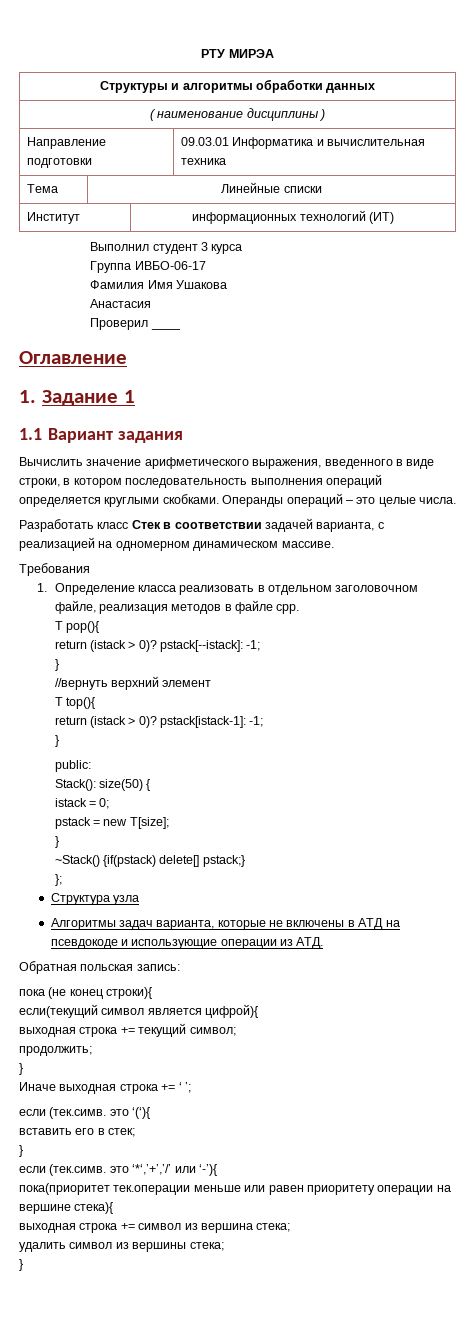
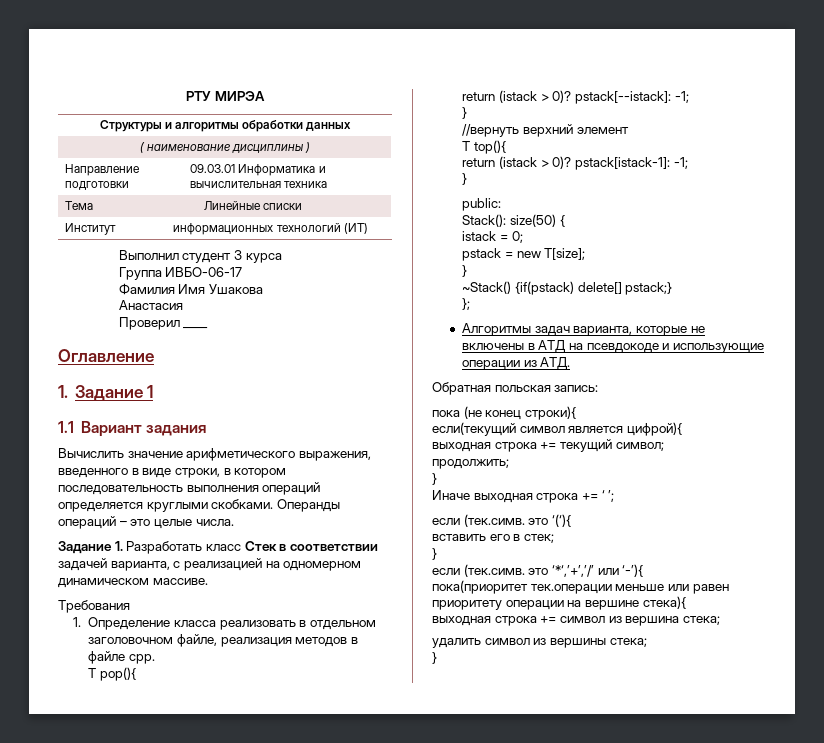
- Разработать класс Стек в соответствии задачей варианта, с реализацией на одномерном динамическом массиве.
+ Задание 1. Разработать класс Стек в соответствии задачей варианта, с реализацией на одномерном динамическом массиве.
- Структура узла

